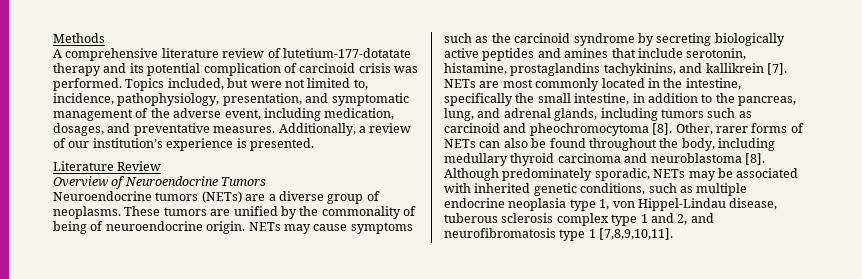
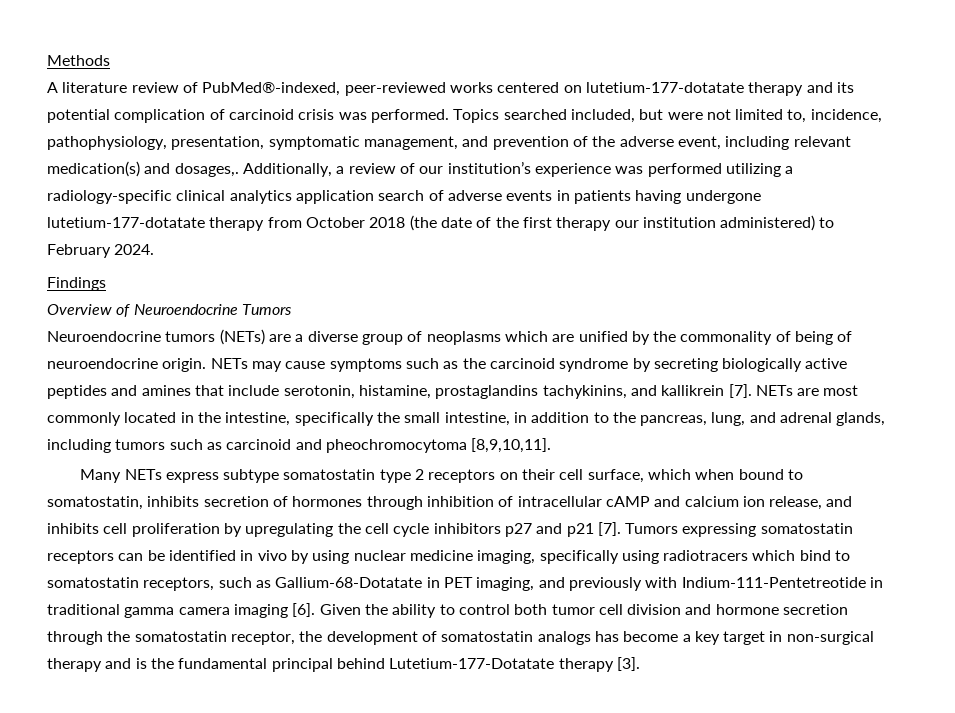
- A comprehensive literature review of lutetium-177-dotatate therapy and its potential complication of carcinoid crisis was performed.
+ A literature review of PubMed®-indexed, peer-reviewed works centered on lutetium-177-dotatate therapy and its potential complication of carcinoid crisis was performed.
- Topics included, but were not limited to, incidence, pathophysiology, presentation, and symptomatic management of the adverse event, including medication, dosages, and preventative measures.
+ Topics searched included, but were not limited to, incidence, pathophysiology, presentation, symptomatic management, and prevention of the adverse event, including relevant medication(s) and dosages,.
- Additionally, a review of our institution’s experience is presented.
- Literature Review
+ Additionally, a review of our institution’s experience was performed utilizing a radiology-specific clinical analytics application search of adverse events in patients having undergone lutetium-177-dotatate therapy from October 2018 (the date of the first therapy our institution administered) to February 2024.
+ Findings
- Neuroendocrine tumors (NETs) are a diverse group of neoplasms. These tumors are unified by the commonality of being of neuroendocrine origin.
+ Neuroendocrine tumors (NETs) are a diverse group of neoplasms which are unified by the commonality of being of neuroendocrine origin.
- NETs are most commonly located in the intestine, specifically the small intestine, in addition to the pancreas, lung, and adrenal glands, including tumors such as carcinoid and pheochromocytoma [8]. Other, rarer forms of NETs can also be found throughout the body, including medullary thyroid carcinoma and neuroblastoma [8]. Although predominately sporadic, NETs may be associated with inherited genetic conditions, such as multiple endocrine neoplasia type 1, von Hippel-Lindau disease, tuberous sclerosis complex type 1 and 2, and neurofibromatosis type 1 [7,8,9,10,11].
+ NETs are most commonly located in the intestine, specifically the small intestine, in addition to the pancreas, lung, and adrenal glands, including tumors such as carcinoid and pheochromocytoma [8,9,10,11].
+ Many NETs express subtype somatostatin type 2 receptors on their cell surface, which when bound to somatostatin, inhibits secretion of hormones through inhibition of intracellular cAMP and calcium ion release, and inhibits cell proliferation by upregulating the cell cycle inhibitors p27 and p21 [7]. Tumors expressing somatostatin receptors can be identified in vivo by using nuclear medicine imaging, specifically using radiotracers which bind to somatostatin receptors, such as Gallium-68-Dotatate in PET imaging, and previously with Indium-111-Pentetreotide in traditional gamma camera imaging [6]. Given the ability to control both tumor cell division and hormone secretion through the somatostatin receptor, the development of somatostatin analogs has become a key target in non-surgical therapy and is the fundamental principal behind Lutetium-177-Dotatate therapy [3].

